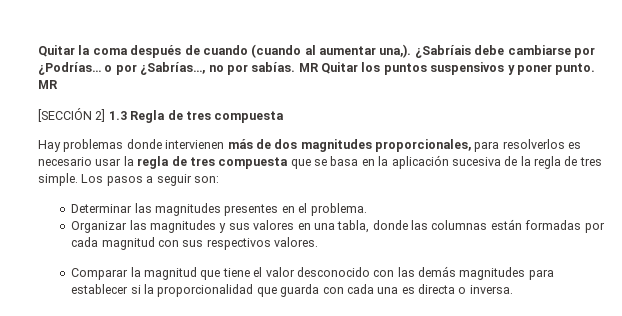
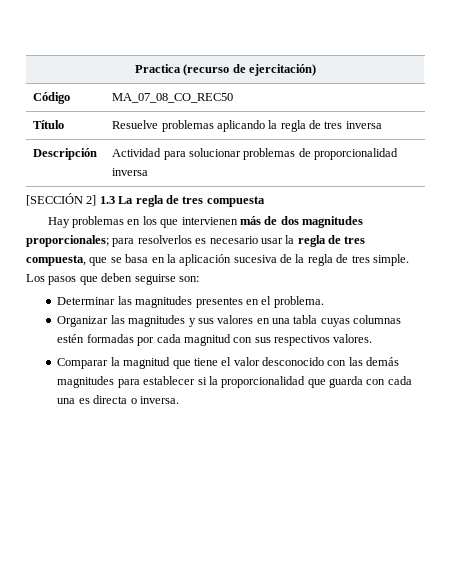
- Quitar la coma después de cuando (cuando al aumentar una,). ¿Sabríais debe cambiarse por ¿Podrías… o por ¿Sabrías…, no por sabías. MR Quitar los puntos suspensivos y poner punto. MR
+ Practica (recurso de ejercitación)
+ Código | MA_07_08_CO_REC50
+ Título | Resuelve problemas aplicando la regla de tres inversa
+ Descripción | Actividad para solucionar problemas de proporcionalidad inversa
- [SECCIÓN 2] 1.3 Regla de tres compuesta
+ [SECCIÓN 2] 1.3 La regla de tres compuesta
- Hay problemas donde intervienen más de dos magnitudes proporcionales, para resolverlos es necesario usar la regla de tres compuesta que se basa en la aplicación sucesiva de la regla de tres simple.
+ Hay problemas en los que intervienen más de dos magnitudes proporcionales; para resolverlos es necesario usar la regla de tres compuesta, que se basa en la aplicación sucesiva de la regla de tres simple.
- Los pasos a seguir son:
+ Los pasos que deben seguirse son:
- Organizar las magnitudes y sus valores en una tabla, donde las columnas están formadas por cada magnitud con sus respectivos valores.
+ Organizar las magnitudes y sus valores en una tabla cuyas columnas estén formadas por cada magnitud con sus respectivos valores.

